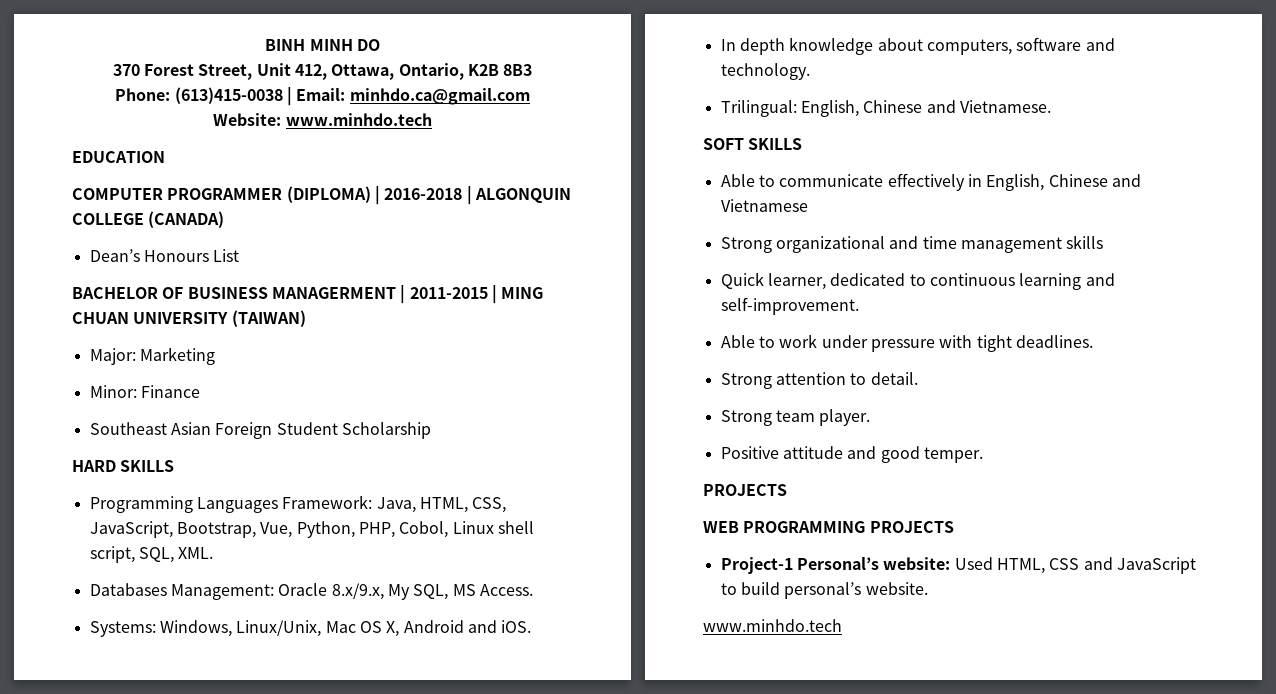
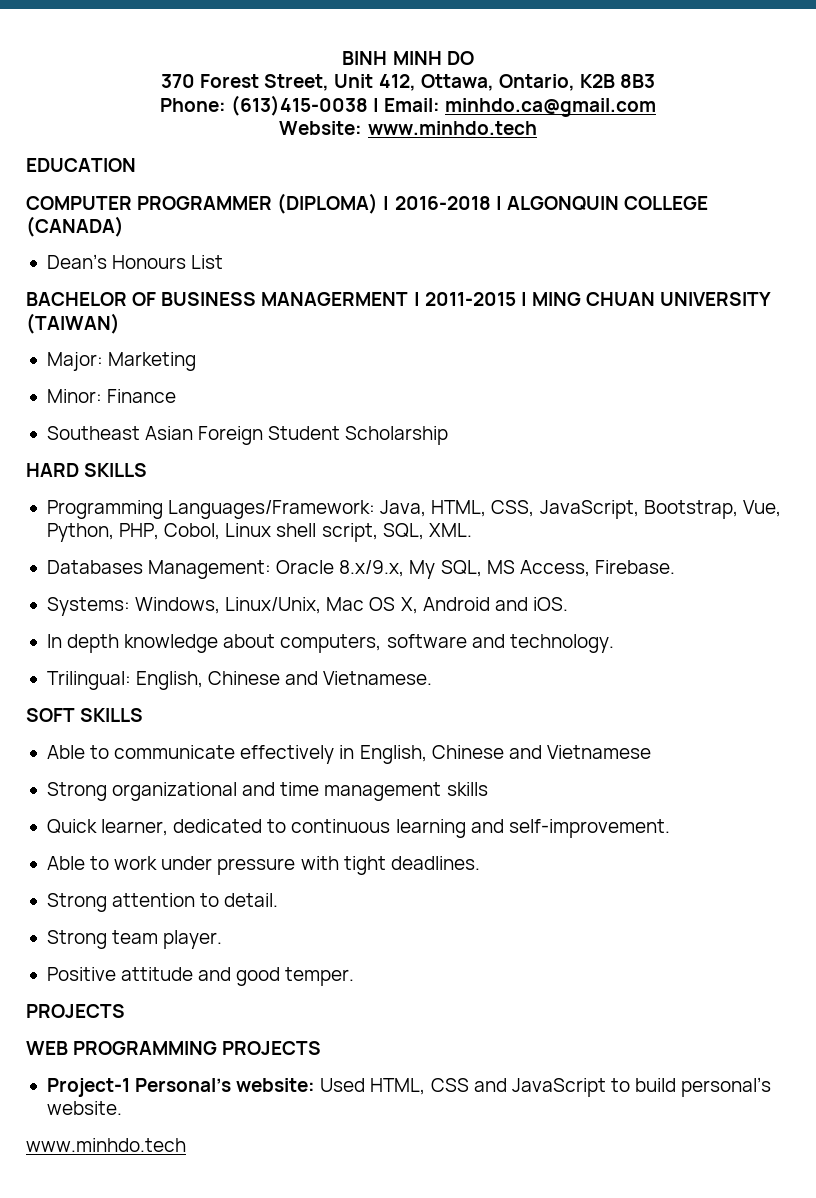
- Programming Languages Framework: Java, HTML, CSS, JavaScript, Bootstrap, Vue, Python, PHP, Cobol, Linux shell script, SQL, XML.
+ Programming Languages/Framework: Java, HTML, CSS, JavaScript, Bootstrap, Vue, Python, PHP, Cobol, Linux shell script, SQL, XML.
- Databases Management: Oracle 8.x/9.x, My SQL, MS Access.
+ Databases Management: Oracle 8.x/9.x, My SQL, MS Access, Firebase.

